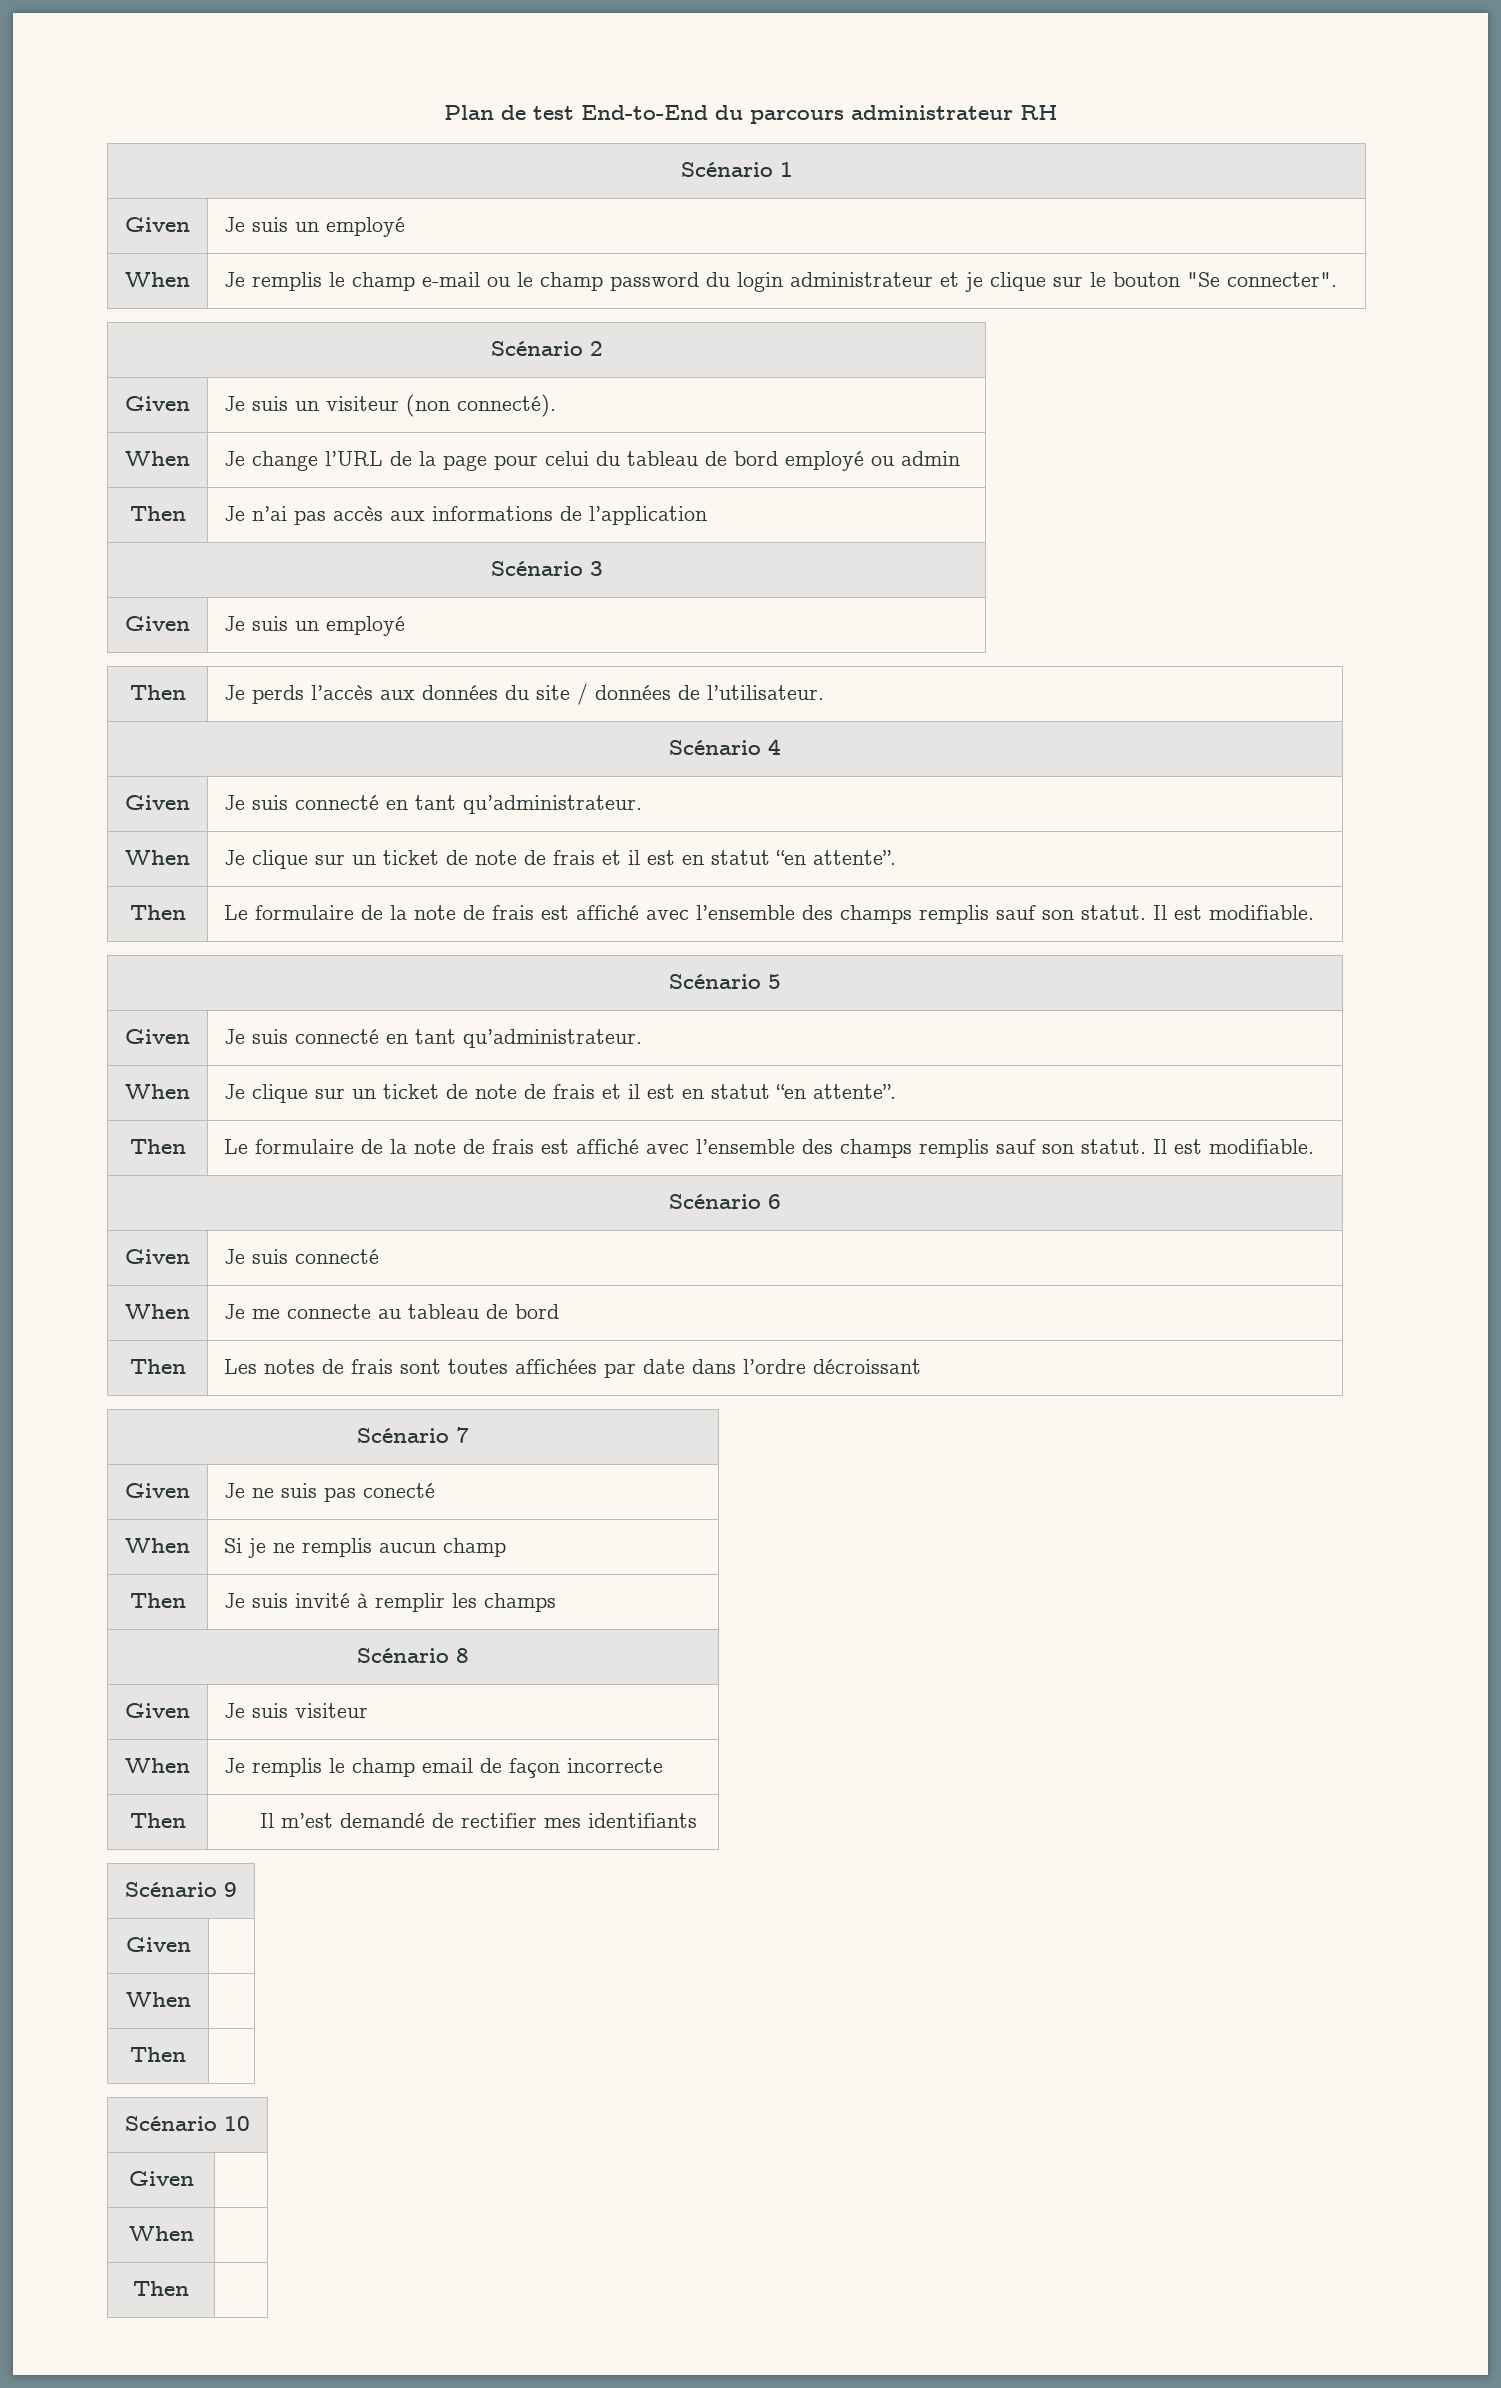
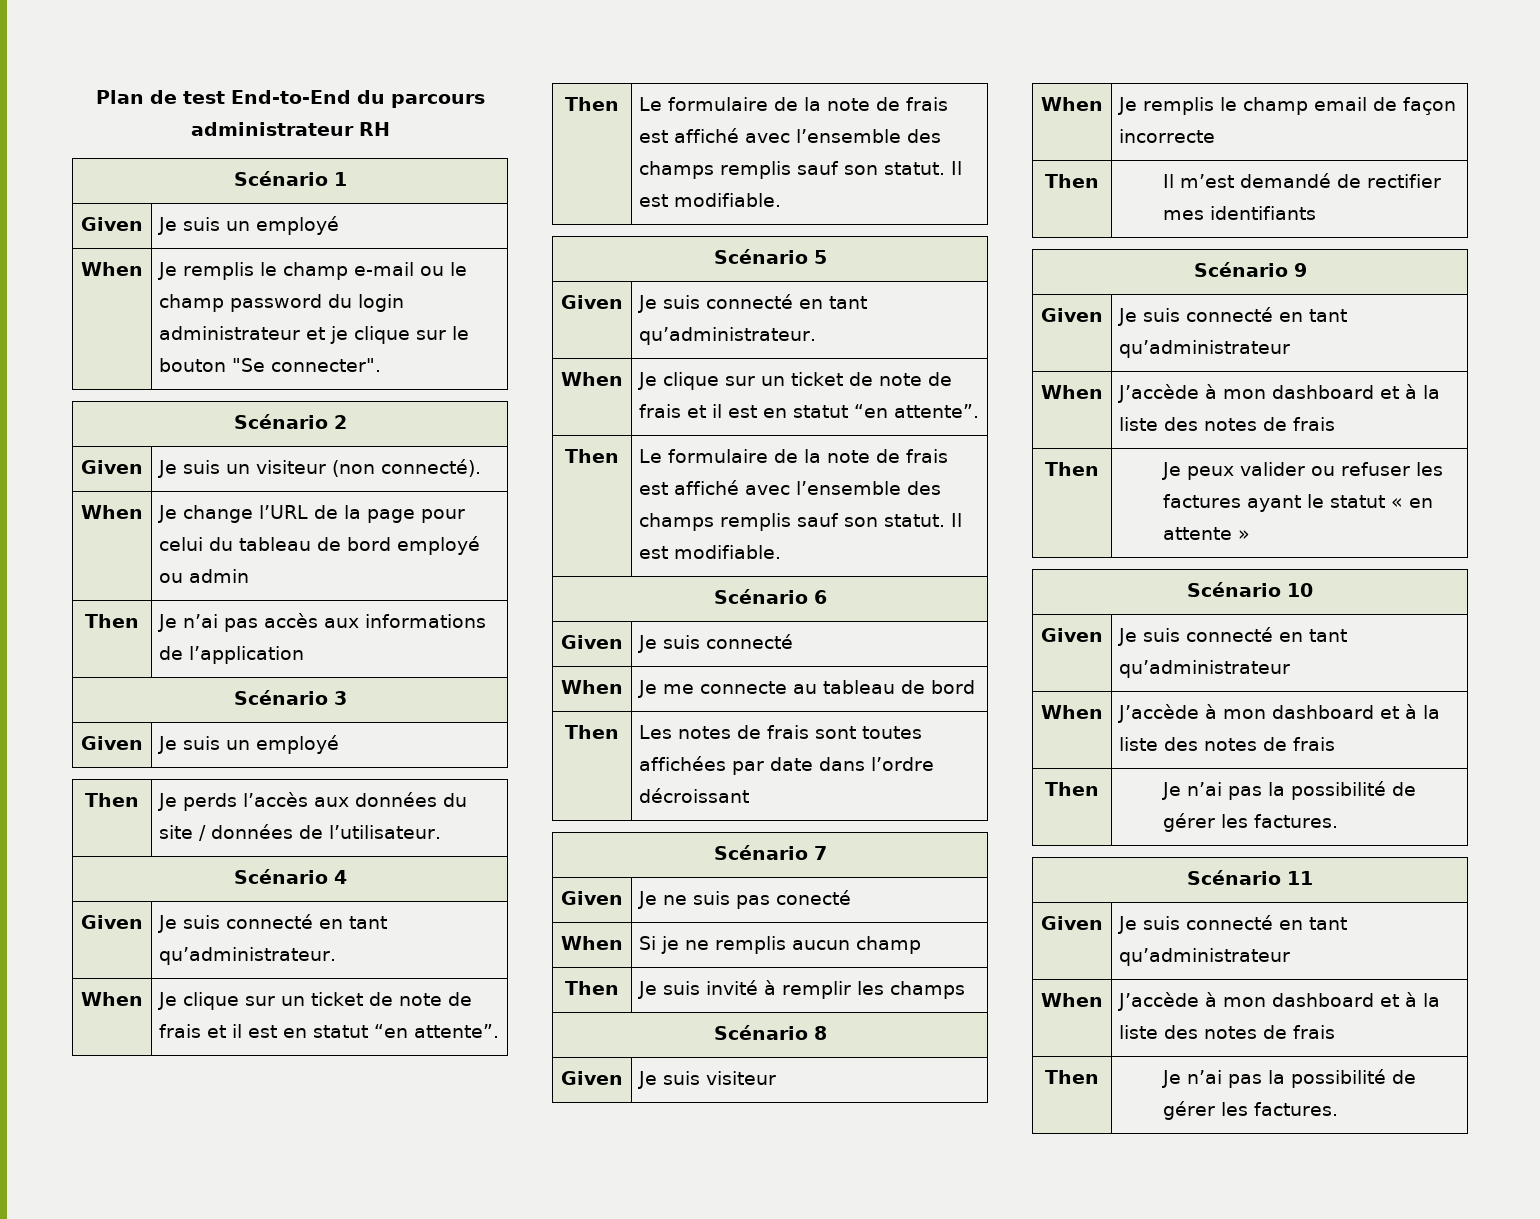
  Scénario 9
- Given |
- When |
- Then |
+ Given | Je suis connecté en tant qu’administrateur
+ When | J’accède à mon dashboard et à la liste des notes de frais
+ Then | Je peux valider ou refuser les factures ayant le statut « en attente »
  Scénario 10
- Given |
- When |
- Then |
+ Given | Je suis connecté en tant qu’administrateur
+ When | J’accède à mon dashboard et à la liste des notes de frais
+ Then | Je n’ai pas la possibilité de gérer les factures.
+ Scénario 11
+ Given | Je suis connecté en tant qu’administrateur
+ When | J’accède à mon dashboard et à la liste des notes de frais
+ Then | Je n’ai pas la possibilité de gérer les factures.

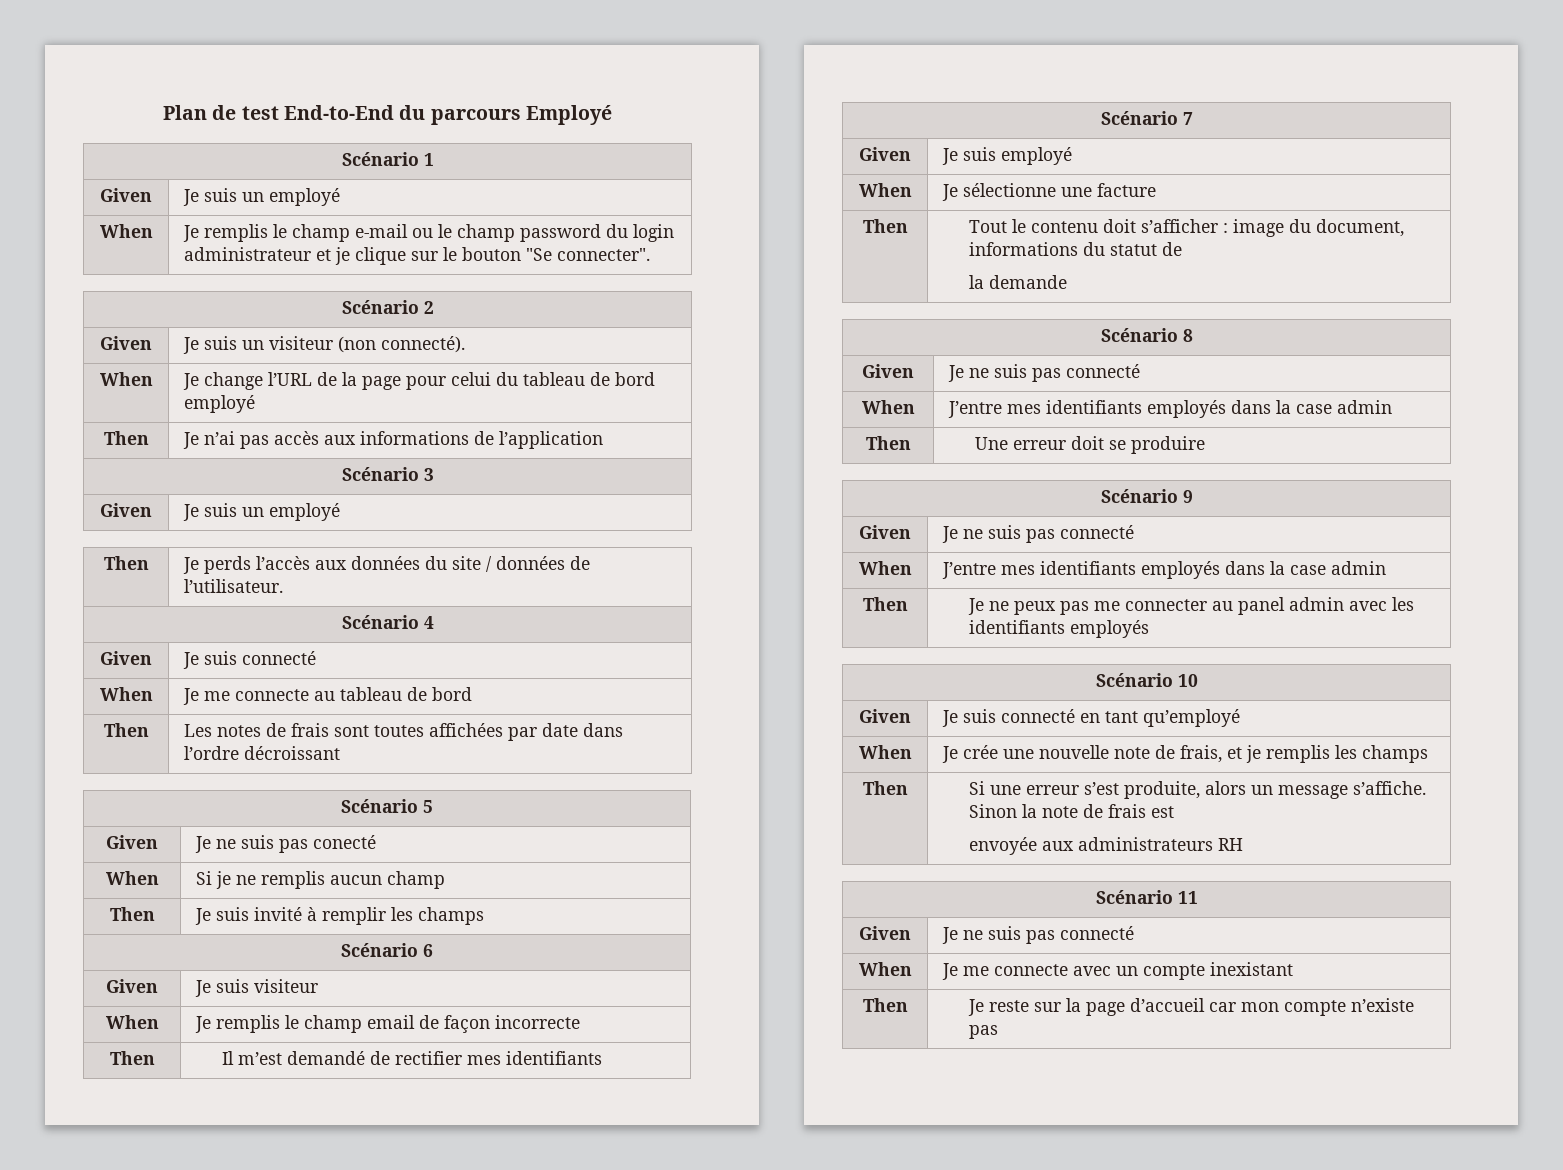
- Plan de test End-to-End du parcours administrateur RH
+ Plan de test End-to-End du parcours Employé
- When | Je change l’URL de la page pour celui du tableau de bord employé ou admin
+ When | Je change l’URL de la page pour celui du tableau de bord employé
  Scénario 4
- Given | Je suis connecté en tant qu’administrateur.
- When | Je clique sur un ticket de note de frais et il est en statut “en attente”.
- Then | Le formulaire de la note de frais est affiché avec l’ensemble des champs remplis sauf son statut. Il est modifiable.
- Scénario 5
- Given | Je suis connecté en tant qu’administrateur.
- When | Je clique sur un ticket de note de frais et il est en statut “en attente”.
- Then | Le formulaire de la note de frais est affiché avec l’ensemble des champs remplis sauf son statut. Il est modifiable.
- Scénario 6
- Scénario 7
+ Scénario 5
- Scénario 8
+ Scénario 6
+ Scénario 7
+ Given | Je suis employé
+ When | Je sélectionne une facture
+ Then | Tout le contenu doit s’afficher : image du document, informations du statut de
+ la demande
+ Scénario 8
+ Given | Je ne suis pas connecté
+ When | J’entre mes identifiants employés dans la case admin
+ Then | Une erreur doit se produire
  Scénario 9
- Given | Je suis connecté en tant qu’administrateur
- When | J’accède à mon dashboard et à la liste des notes de frais
- Then | Je peux valider ou refuser les factures ayant le statut « en attente »
+ Given | Je ne suis pas connecté
+ When | J’entre mes identifiants employés dans la case admin
+ Then | Je ne peux pas me connecter au panel admin avec les identifiants employés
  Scénario 10
- Given | Je suis connecté en tant qu’administrateur
- When | J’accède à mon dashboard et à la liste des notes de frais
- Then | Je n’ai pas la possibilité de gérer les factures.
+ Given | Je suis connecté en tant qu’employé
+ When | Je crée une nouvelle note de frais, et je remplis les champs
+ Then | Si une erreur s’est produite, alors un message s’affiche. Sinon la note de frais est
+ envoyée aux administrateurs RH
  Scénario 11
- Given | Je suis connecté en tant qu’administrateur
- When | J’accède à mon dashboard et à la liste des notes de frais
- Then | Je n’ai pas la possibilité de gérer les factures.
+ Given | Je ne suis pas connecté
+ When | Je me connecte avec un compte inexistant
+ Then | Je reste sur la page d’accueil car mon compte n’existe pas

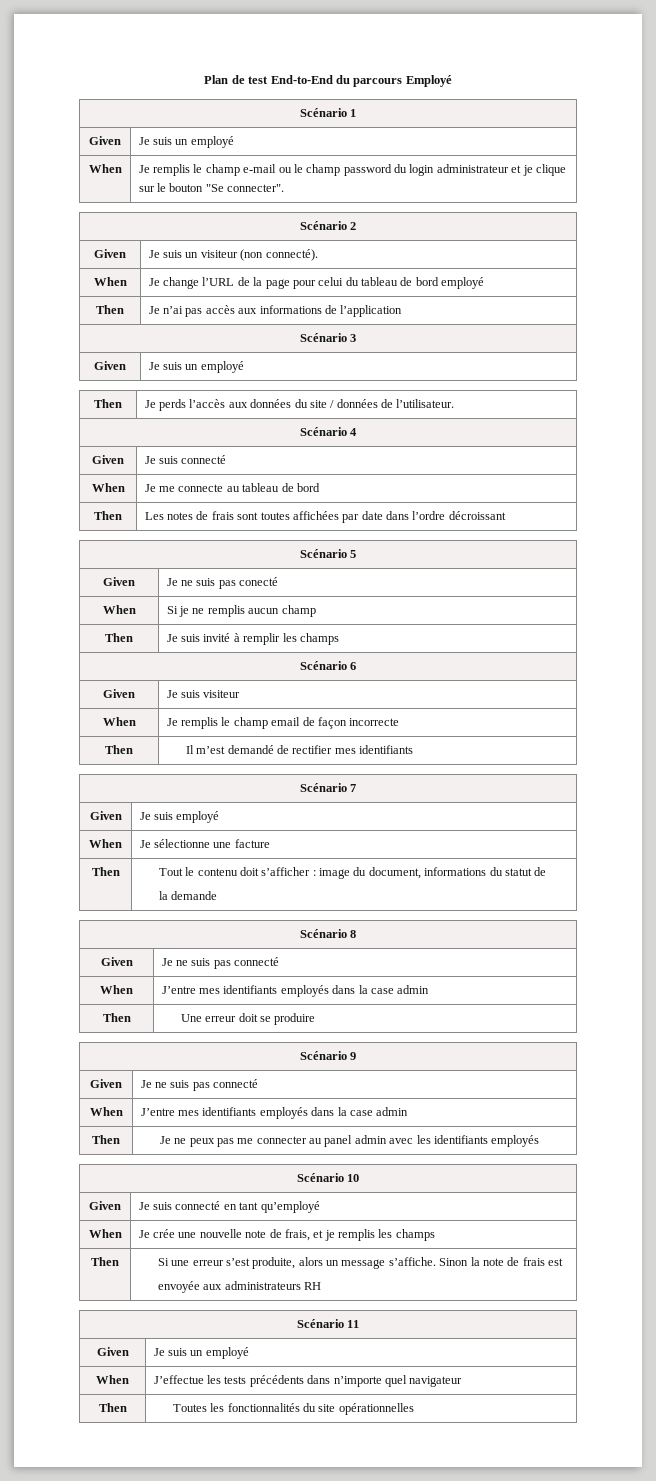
  Scénario 11
- Given | Je ne suis pas connecté
- When | Je me connecte avec un compte inexistant
- Then | Je reste sur la page d’accueil car mon compte n’existe pas
+ Given | Je suis un employé
+ When | J’effectue les tests précédents dans n’importe quel navigateur
+ Then | Toutes les fonctionnalités du site opérationnelles

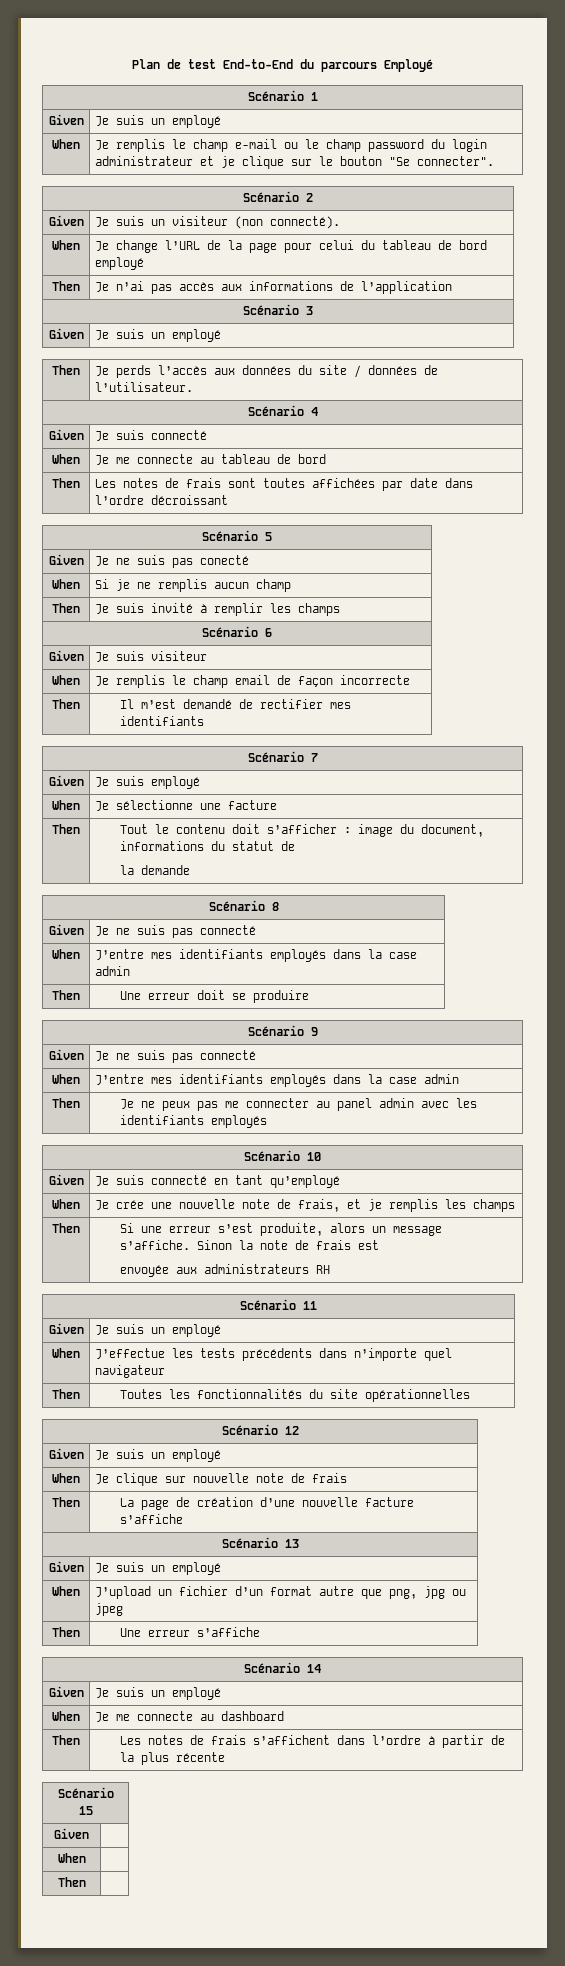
+ Scénario 12
+ Given | Je suis un employé
+ When | Je clique sur nouvelle note de frais
+ Then | La page de création d’une nouvelle facture s’affiche
+ Scénario 13
+ Given | Je suis un employé
+ When | J’upload un fichier d’un format autre que png, jpg ou jpeg
+ Then | Une erreur s’affiche
+ Scénario 14
+ Given | Je suis un employé
+ When | Je me connecte au dashboard
+ Then | Les notes de frais s’affichent dans l’ordre à partir de la plus récente
+ Scénario 15
+ Given |
+ When |
+ Then |

